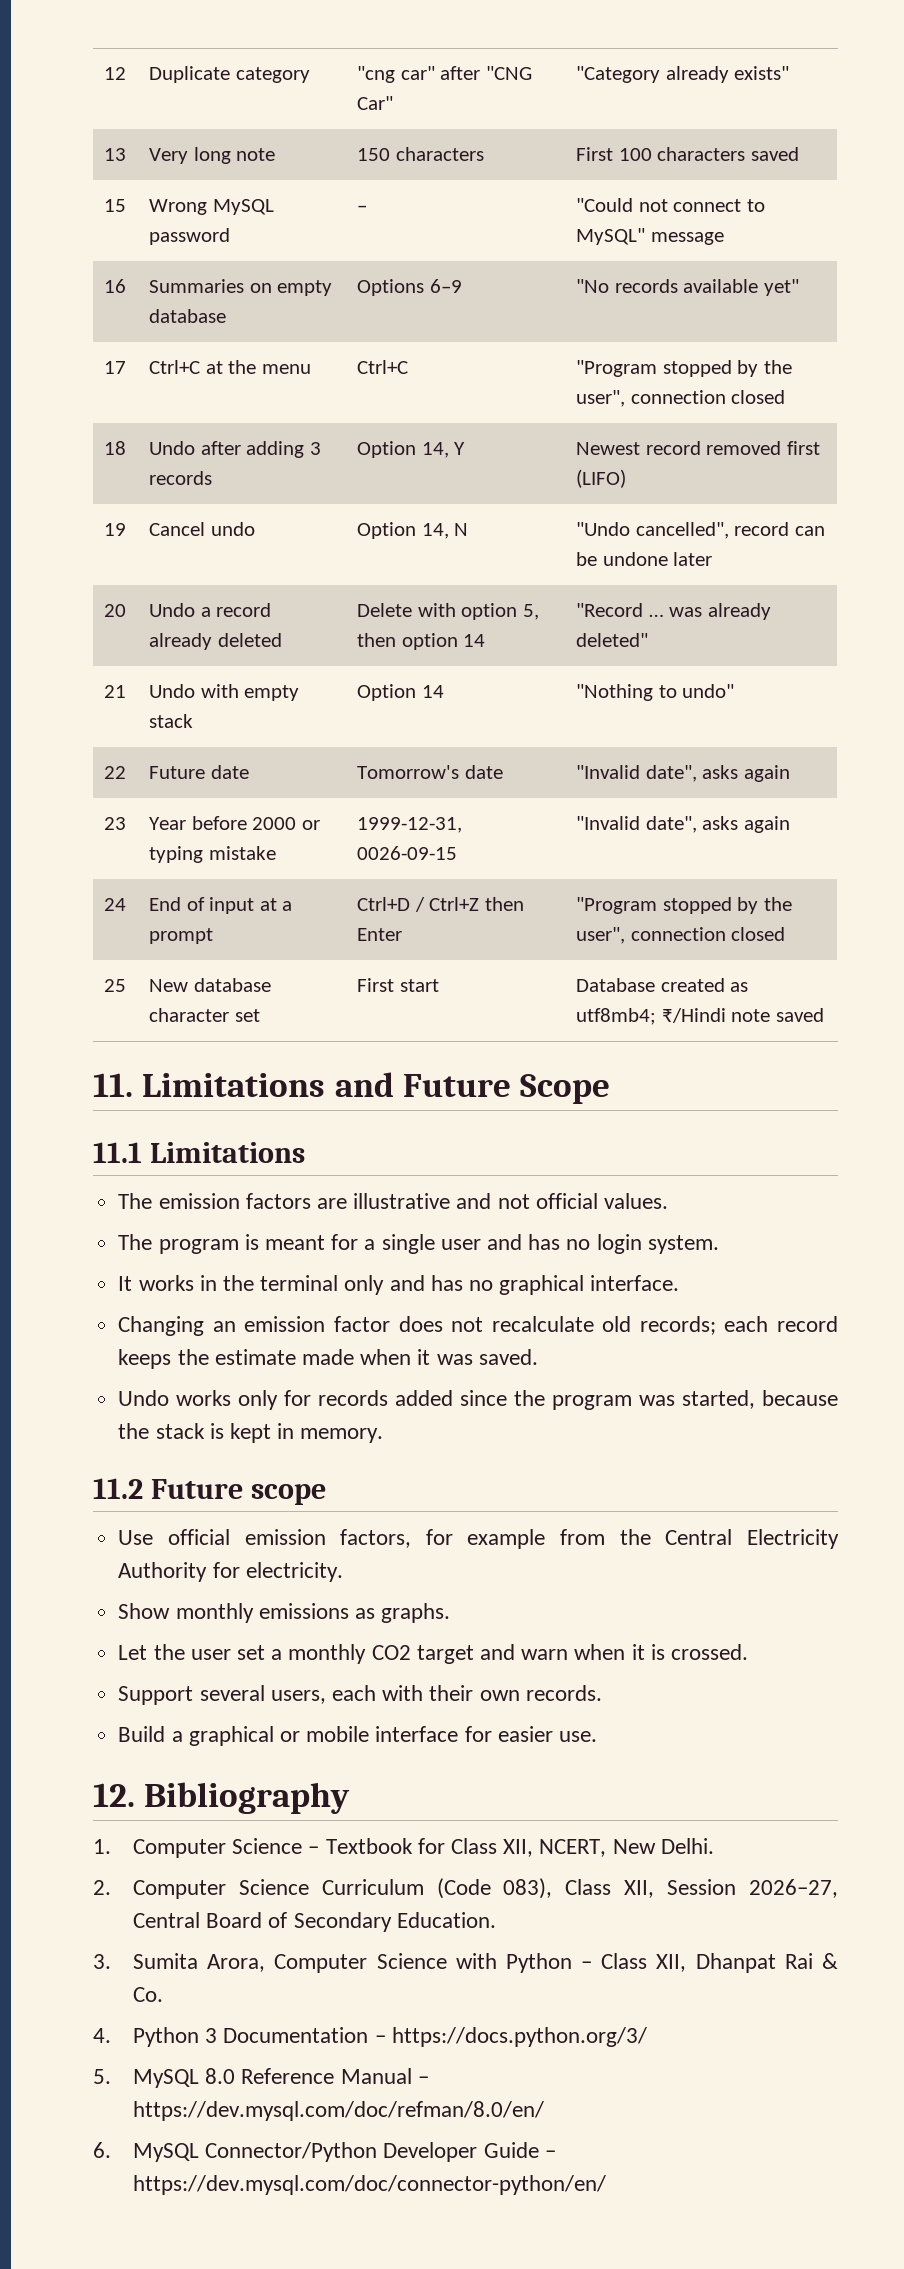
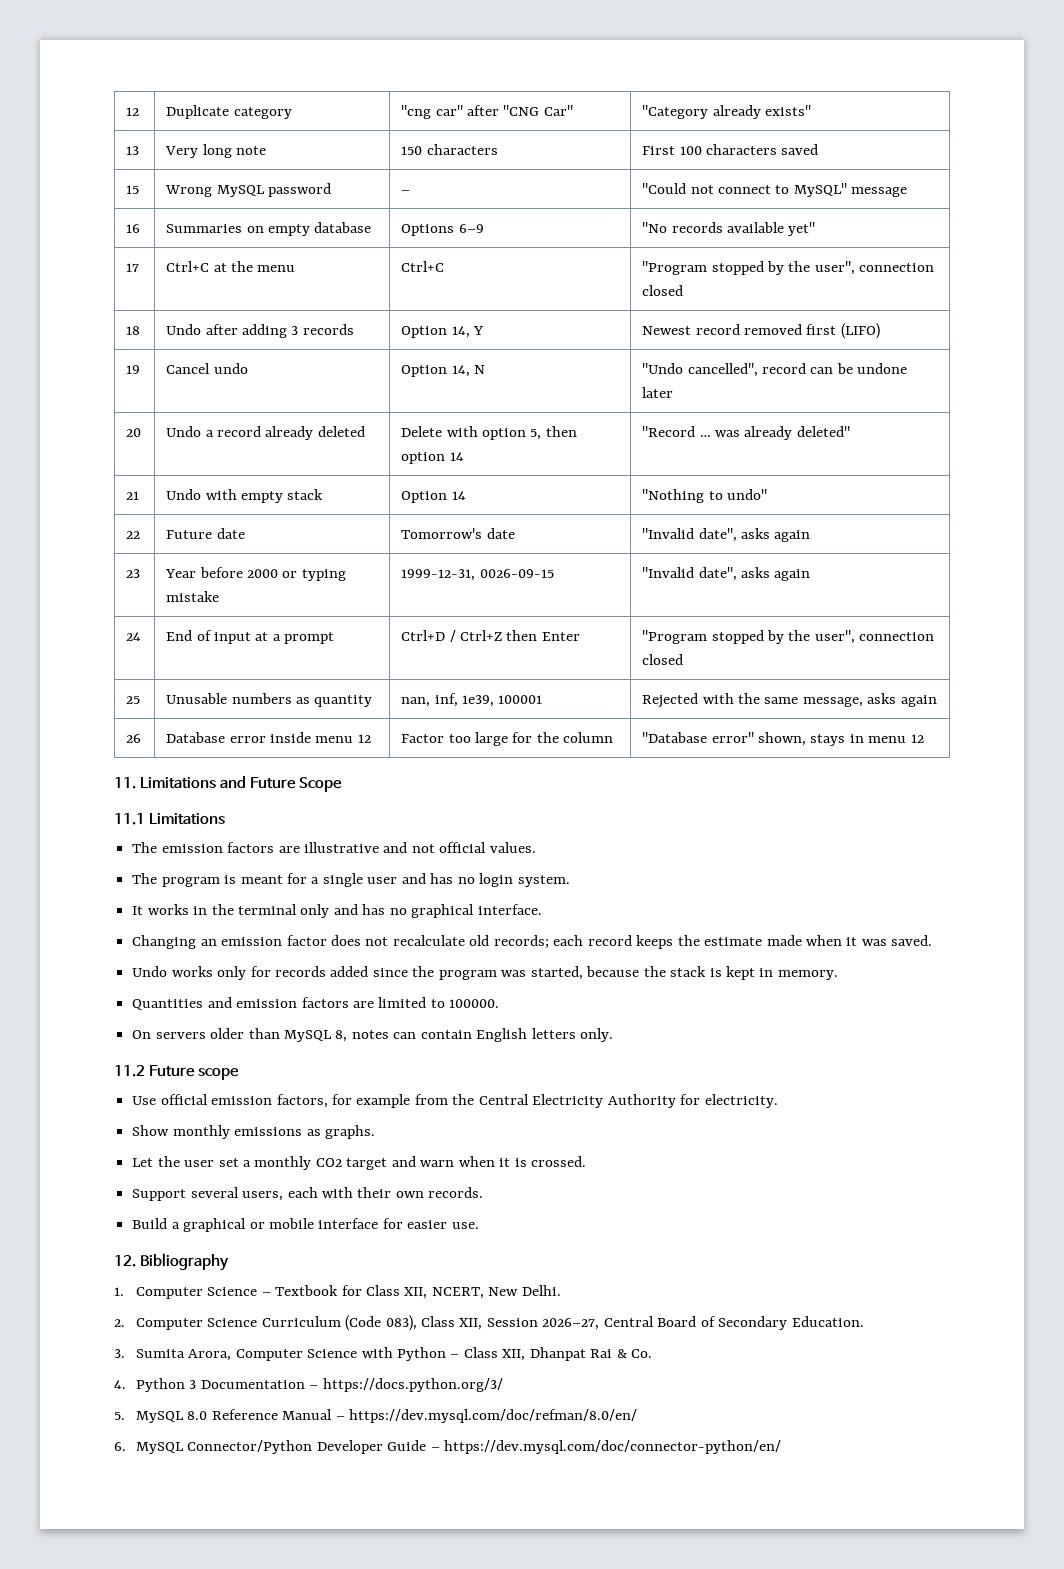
- 25 | New database character set | First start | Database created as utf8mb4; ₹/Hindi note saved
+ 25 | Unusable numbers as quantity | nan, inf, 1e39, 100001 | Rejected with the same message, asks again
+ 26 | Database error inside menu 12 | Factor too large for the column | "Database error" shown, stays in menu 12
+ Quantities and emission factors are limited to 100000.
+ On servers older than MySQL 8, notes can contain English letters only.

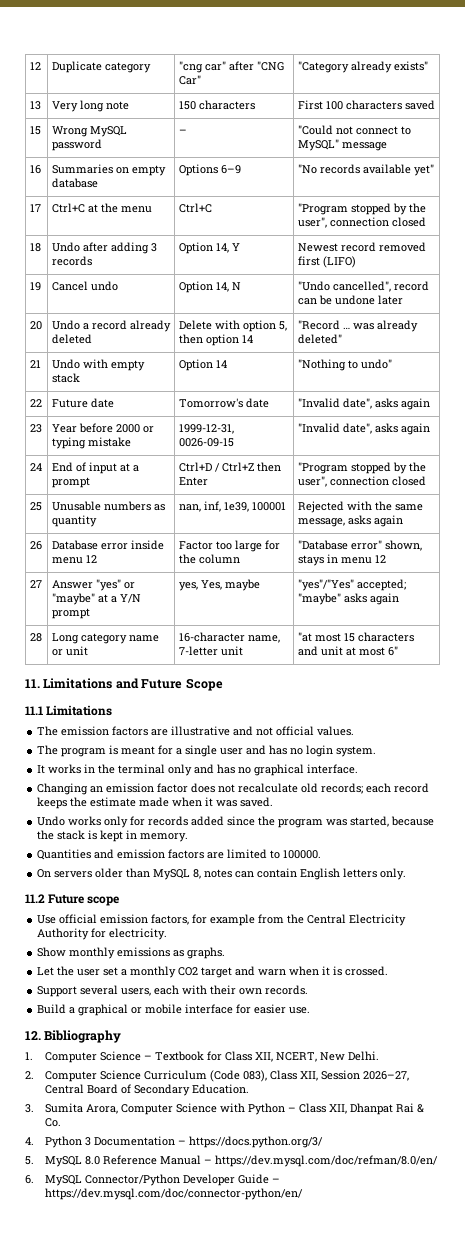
+ 27 | Answer "yes" or "maybe" at a Y/N prompt | yes, Yes, maybe | "yes"/"Yes" accepted; "maybe" asks again
+ 28 | Long category name or unit | 16-character name, 7-letter unit | "at most 15 characters and unit at most 6"

